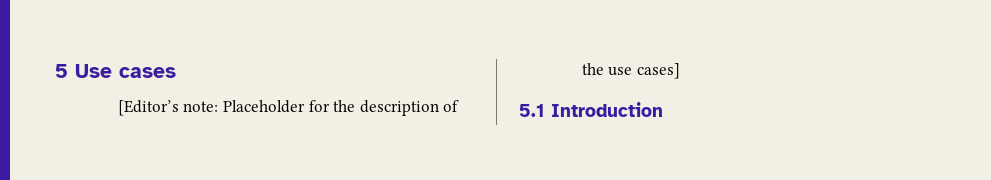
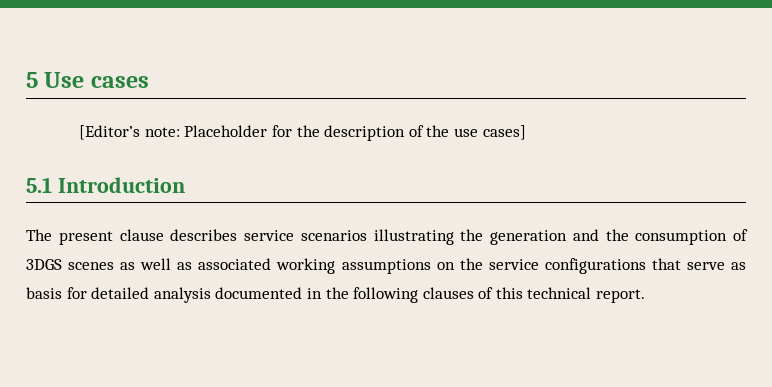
+ The present clause describes service scenarios illustrating the generation and the consumption of 3DGS scenes as well as associated working assumptions on the service configurations that serve as basis for detailed analysis documented in the following clauses of this technical report.

